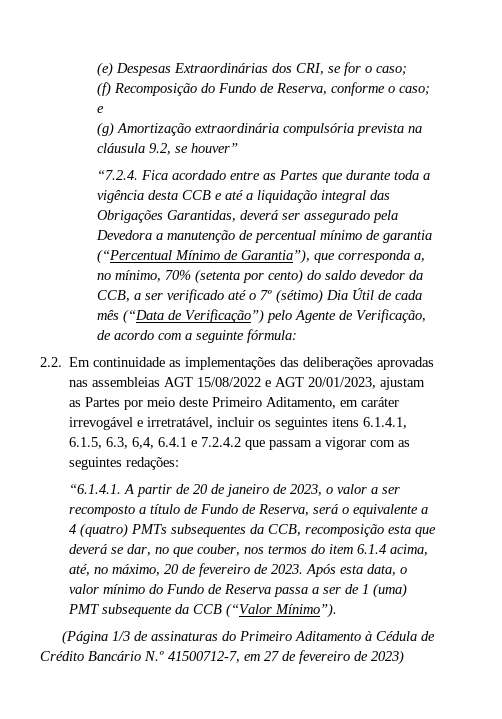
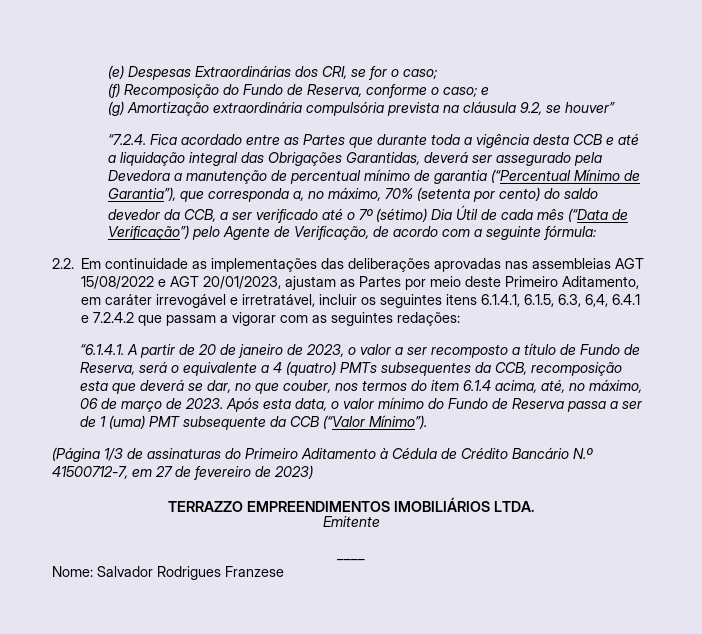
- “7.2.4. Fica acordado entre as Partes que durante toda a vigência desta CCB e até a liquidação integral das Obrigações Garantidas, deverá ser assegurado pela Devedora a manutenção de percentual mínimo de garantia (“Percentual Mínimo de Garantia”), que corresponda a, no mínimo, 70% (setenta por cento) do saldo devedor da CCB, a ser verificado até o 7º (sétimo) Dia Útil de cada mês (“Data de Verificação”) pelo Agente de Verificação, de acordo com a seguinte fórmula:
+ “7.2.4. Fica acordado entre as Partes que durante toda a vigência desta CCB e até a liquidação integral das Obrigações Garantidas, deverá ser assegurado pela Devedora a manutenção de percentual mínimo de garantia (“Percentual Mínimo de Garantia”), que corresponda a, no máximo, 70% (setenta por cento) do saldo devedor da CCB, a ser verificado até o 7º (sétimo) Dia Útil de cada mês (“Data de Verificação”) pelo Agente de Verificação, de acordo com a seguinte fórmula:
- “6.1.4.1. A partir de 20 de janeiro de 2023, o valor a ser recomposto a título de Fundo de Reserva, será o equivalente a 4 (quatro) PMTs subsequentes da CCB, recomposição esta que deverá se dar, no que couber, nos termos do item 6.1.4 acima, até, no máximo, 20 de fevereiro de 2023.
+ “6.1.4.1. A partir de 20 de janeiro de 2023, o valor a ser recomposto a título de Fundo de Reserva, será o equivalente a 4 (quatro) PMTs subsequentes da CCB, recomposição esta que deverá se dar, no que couber, nos termos do item 6.1.4 acima, até, no máximo, 06 de março de 2023.
+ TERRAZZO EMPREENDIMENTOS IMOBILIÁRIOS LTDA.
+ Emitente
+ ____
+ Nome: Salvador Rodrigues Franzese

